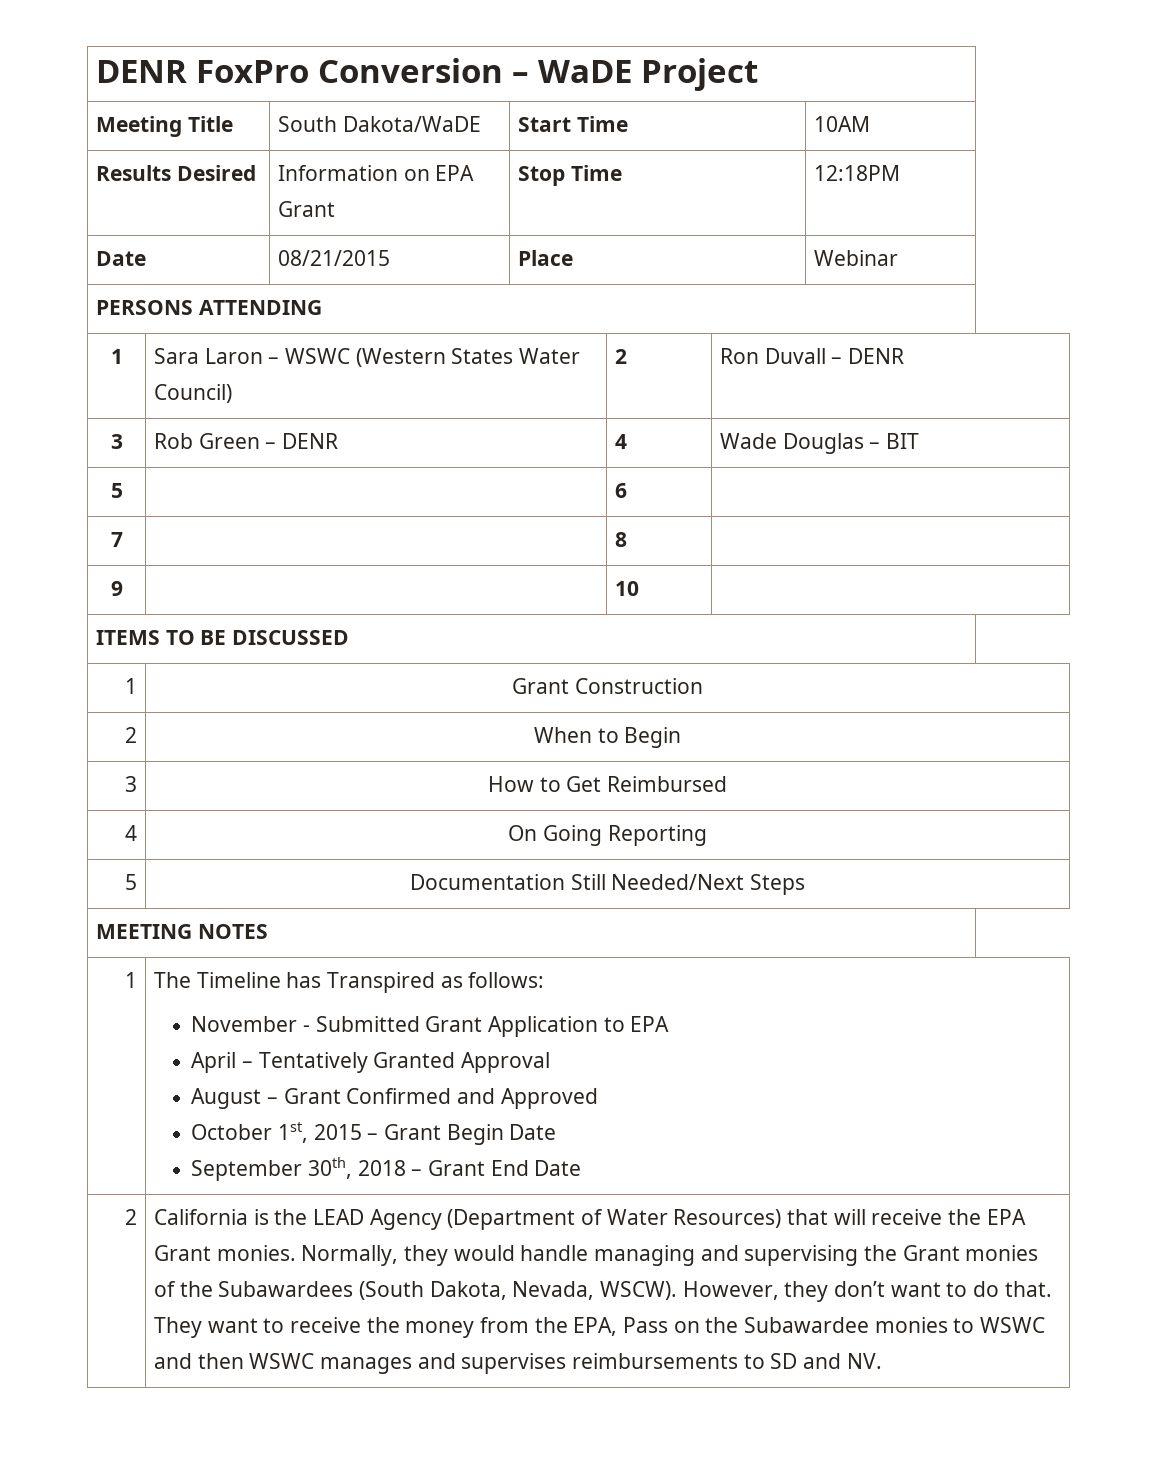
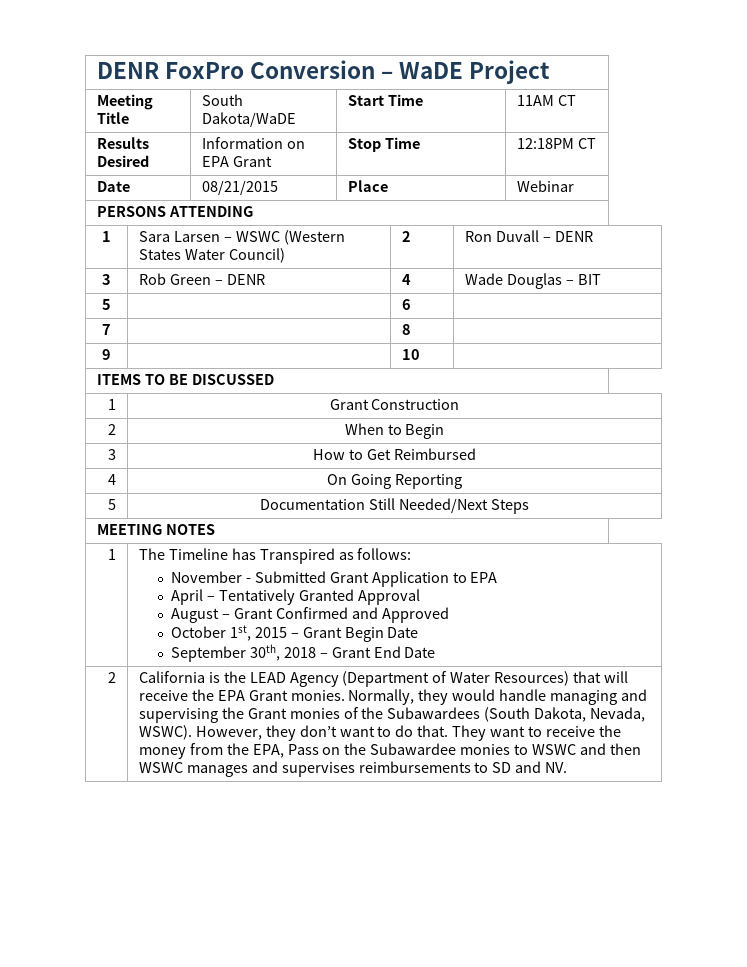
- Meeting Title | South Dakota/WaDE | Start Time | 10AM
+ Meeting Title | South Dakota/WaDE | Start Time | 11AM CT
- Results Desired | Information on EPA Grant | Stop Time | 12:18PM
+ Results Desired | Information on EPA Grant | Stop Time | 12:18PM CT
- 1 | Sara Laron – WSWC (Western States Water Council) | 2 | Ron Duvall – DENR
+ 1 | Sara Larsen – WSWC (Western States Water Council) | 2 | Ron Duvall – DENR
- Normally, they would handle managing and supervising the Grant monies of the Subawardees (South Dakota, Nevada, WSCW).
+ Normally, they would handle managing and supervising the Grant monies of the Subawardees (South Dakota, Nevada, WSWC).

